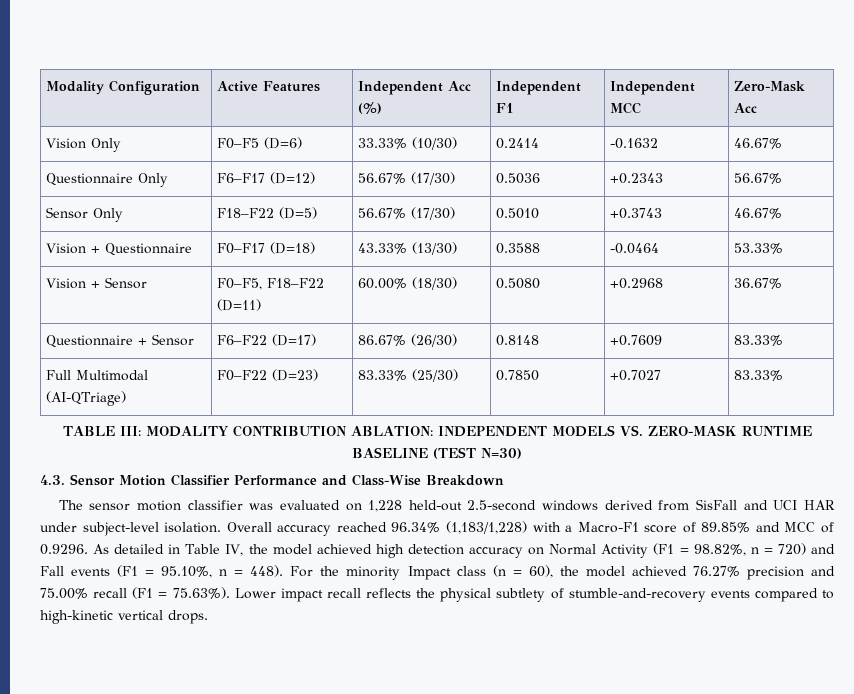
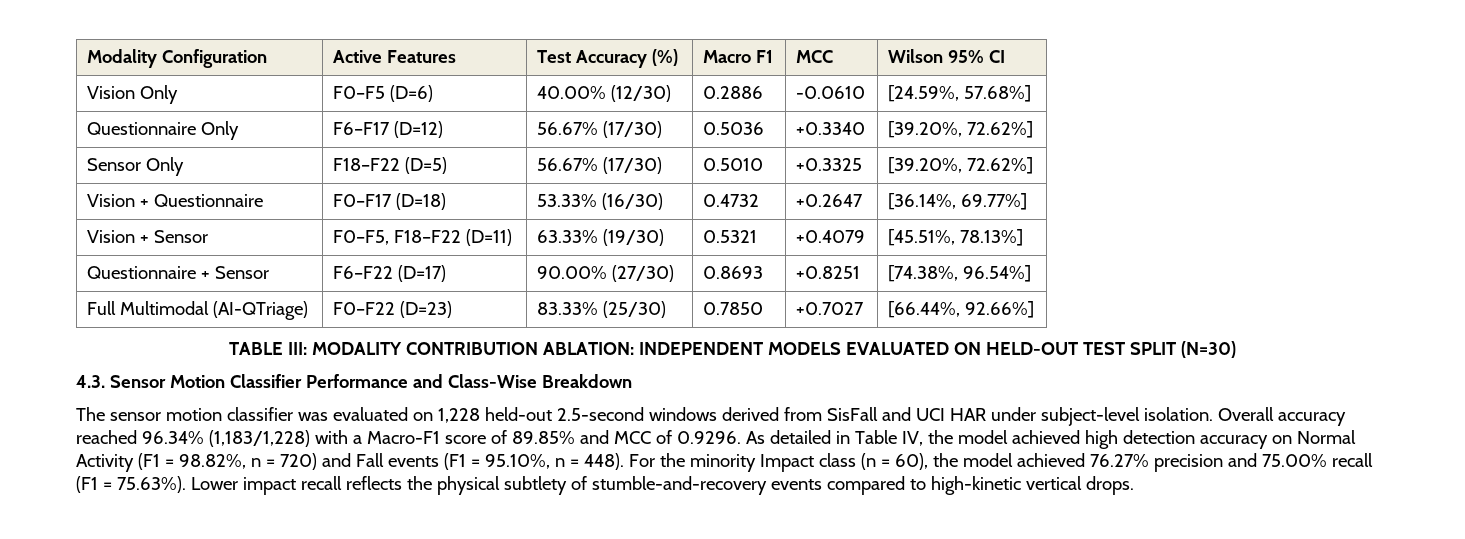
- Modality Configuration | Active Features | Independent Acc (%) | Independent F1 | Independent MCC | Zero-Mask Acc
+ Modality Configuration | Active Features | Test Accuracy (%) | Macro F1 | MCC | Wilson 95% CI
- Vision Only | F0–F5 (D=6) | 33.33% (10/30) | 0.2414 | -0.1632 | 46.67%
+ Vision Only | F0–F5 (D=6) | 40.00% (12/30) | 0.2886 | -0.0610 | [24.59%, 57.68%]
- Questionnaire Only | F6–F17 (D=12) | 56.67% (17/30) | 0.5036 | +0.2343 | 56.67%
+ Questionnaire Only | F6–F17 (D=12) | 56.67% (17/30) | 0.5036 | +0.3340 | [39.20%, 72.62%]
- Sensor Only | F18–F22 (D=5) | 56.67% (17/30) | 0.5010 | +0.3743 | 46.67%
+ Sensor Only | F18–F22 (D=5) | 56.67% (17/30) | 0.5010 | +0.3325 | [39.20%, 72.62%]
- Vision + Questionnaire | F0–F17 (D=18) | 43.33% (13/30) | 0.3588 | -0.0464 | 53.33%
+ Vision + Questionnaire | F0–F17 (D=18) | 53.33% (16/30) | 0.4732 | +0.2647 | [36.14%, 69.77%]
- Vision + Sensor | F0–F5, F18–F22 (D=11) | 60.00% (18/30) | 0.5080 | +0.2968 | 36.67%
+ Vision + Sensor | F0–F5, F18–F22 (D=11) | 63.33% (19/30) | 0.5321 | +0.4079 | [45.51%, 78.13%]
- Questionnaire + Sensor | F6–F22 (D=17) | 86.67% (26/30) | 0.8148 | +0.7609 | 83.33%
+ Questionnaire + Sensor | F6–F22 (D=17) | 90.00% (27/30) | 0.8693 | +0.8251 | [74.38%, 96.54%]
- Full Multimodal (AI-QTriage) | F0–F22 (D=23) | 83.33% (25/30) | 0.7850 | +0.7027 | 83.33%
+ Full Multimodal (AI-QTriage) | F0–F22 (D=23) | 83.33% (25/30) | 0.7850 | +0.7027 | [66.44%, 92.66%]
- TABLE III: MODALITY CONTRIBUTION ABLATION: INDEPENDENT MODELS VS. ZERO-MASK RUNTIME BASELINE (TEST N=30)
+ TABLE III: MODALITY CONTRIBUTION ABLATION: INDEPENDENT MODELS EVALUATED ON HELD-OUT TEST SPLIT (N=30)

